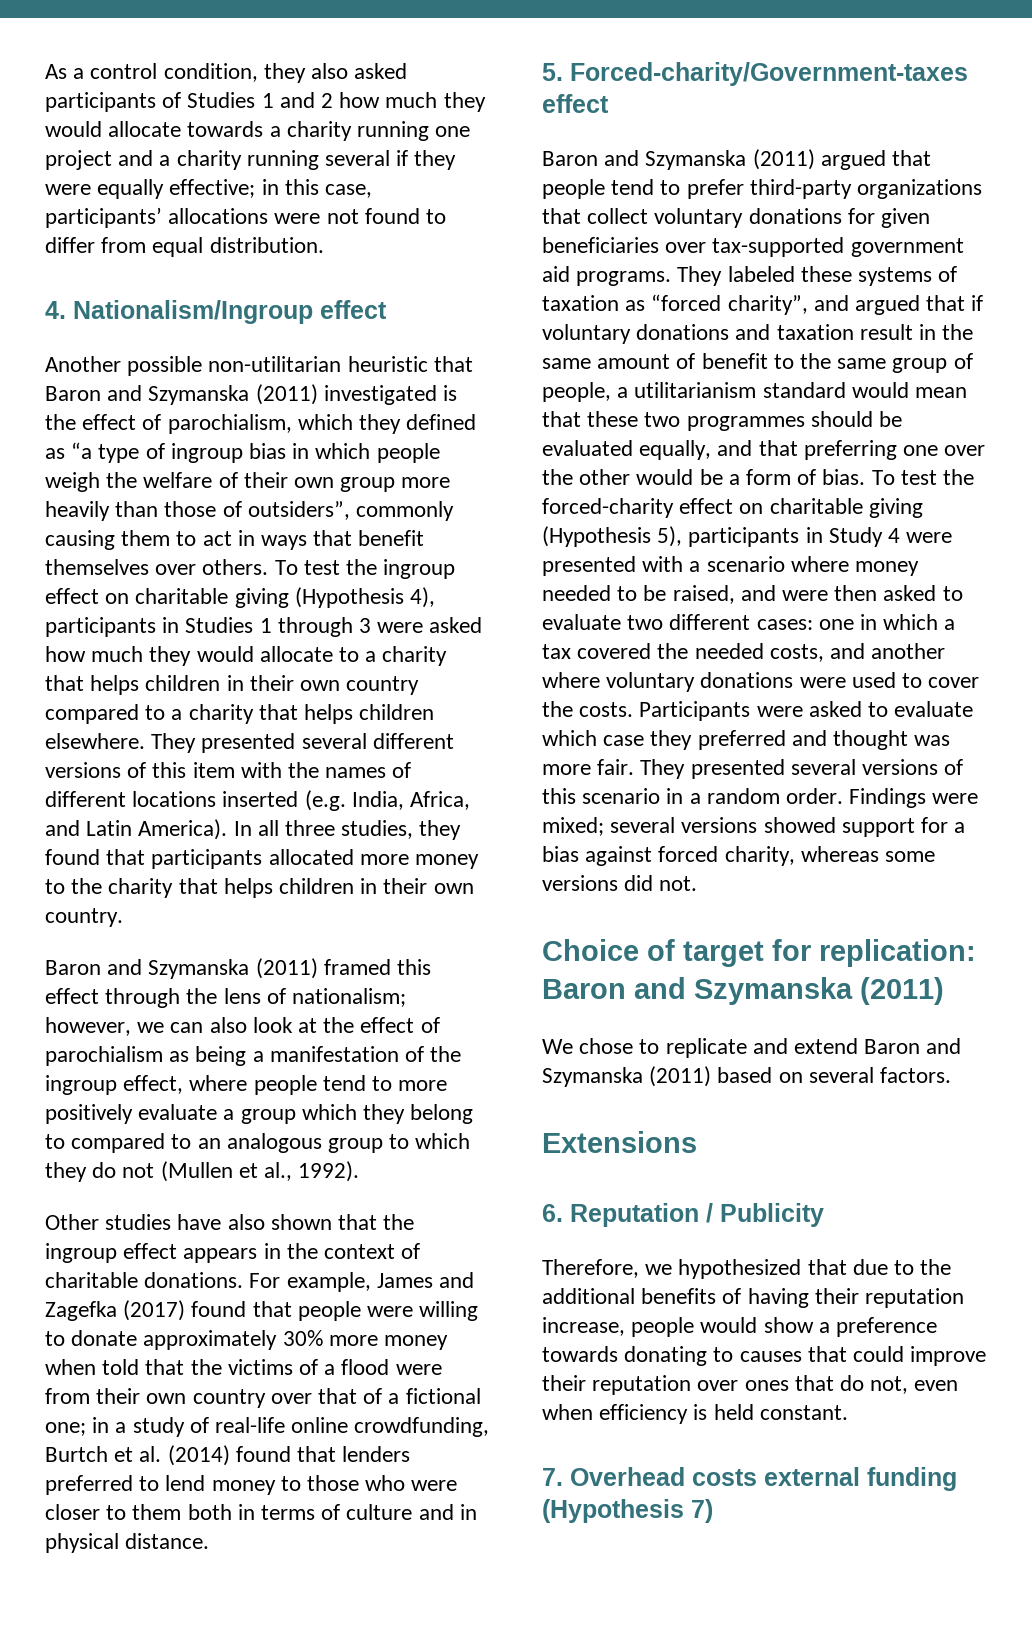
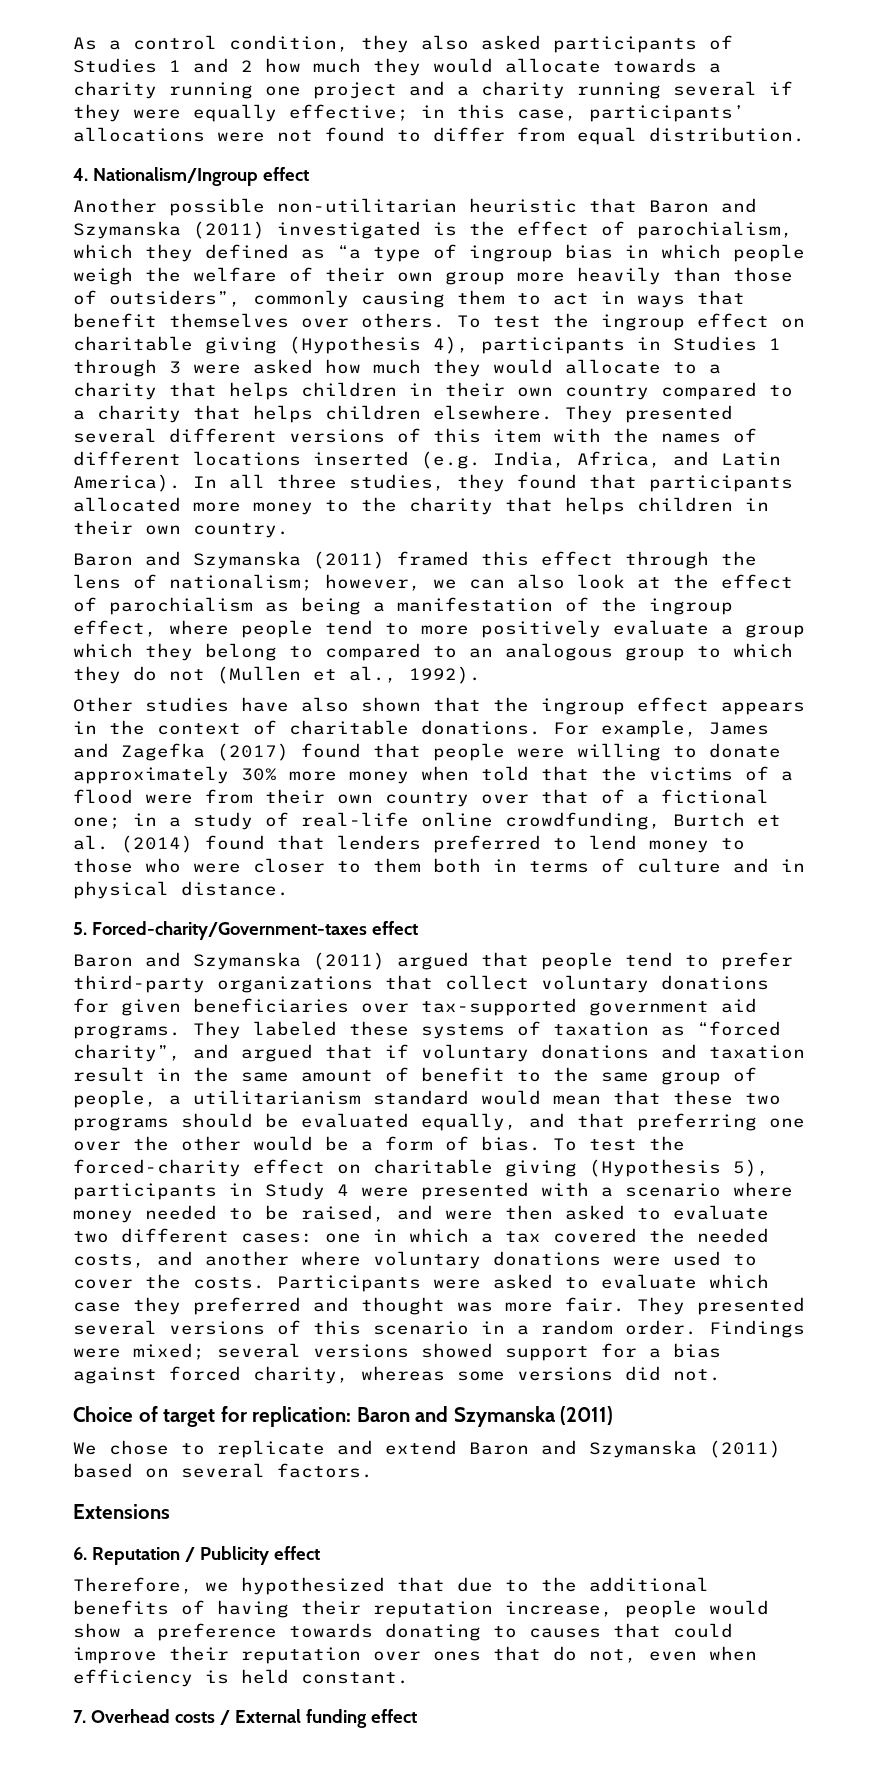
- They labeled these systems of taxation as “forced charity”, and argued that if voluntary donations and taxation result in the same amount of benefit to the same group of people, a utilitarianism standard would mean that these two programmes should be evaluated equally, and that preferring one over the other would be a form of bias.
+ They labeled these systems of taxation as “forced charity”, and argued that if voluntary donations and taxation result in the same amount of benefit to the same group of people, a utilitarianism standard would mean that these two programs should be evaluated equally, and that preferring one over the other would be a form of bias.
- 6. Reputation / Publicity
+ 6. Reputation / Publicity effect
- 7. Overhead costs external funding (Hypothesis 7)
+ 7. Overhead costs / External funding effect

